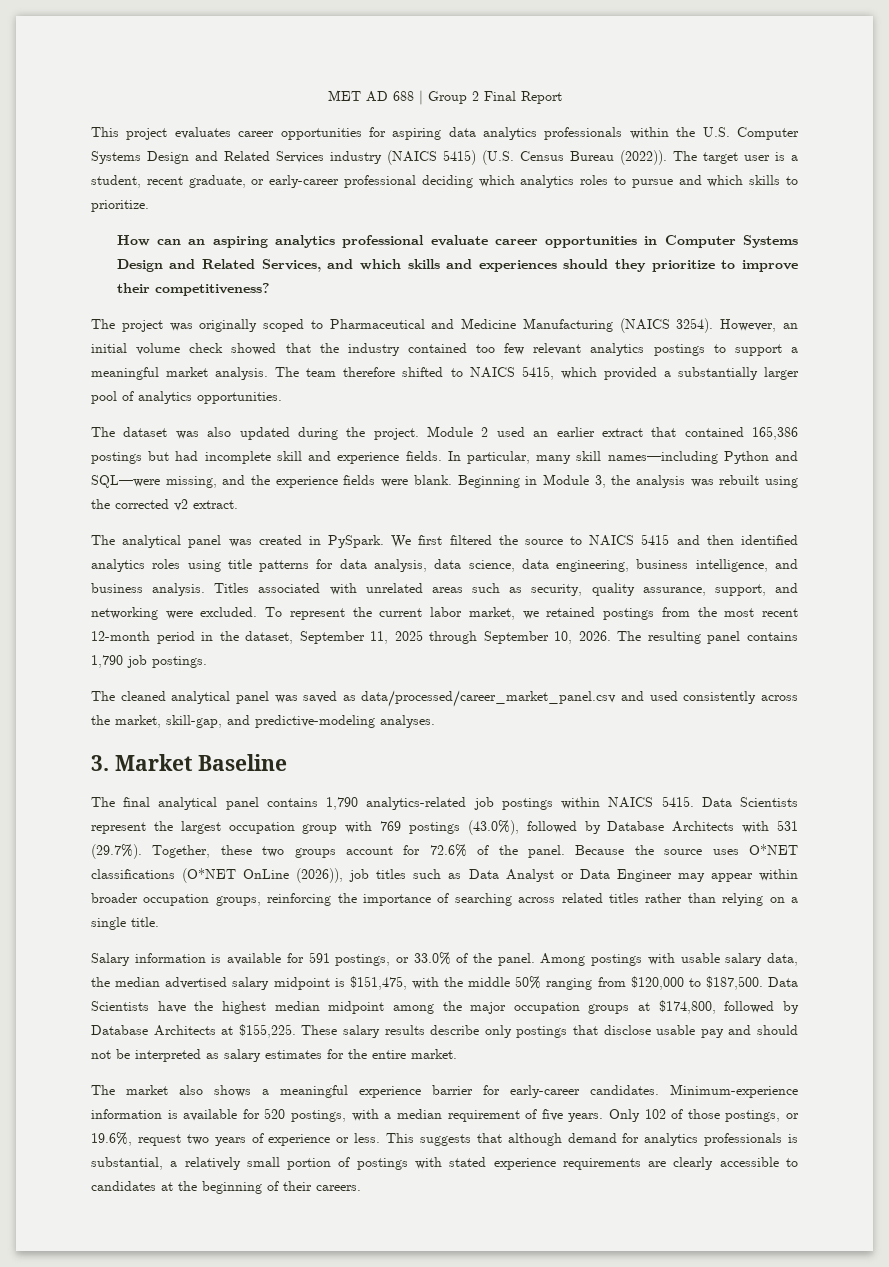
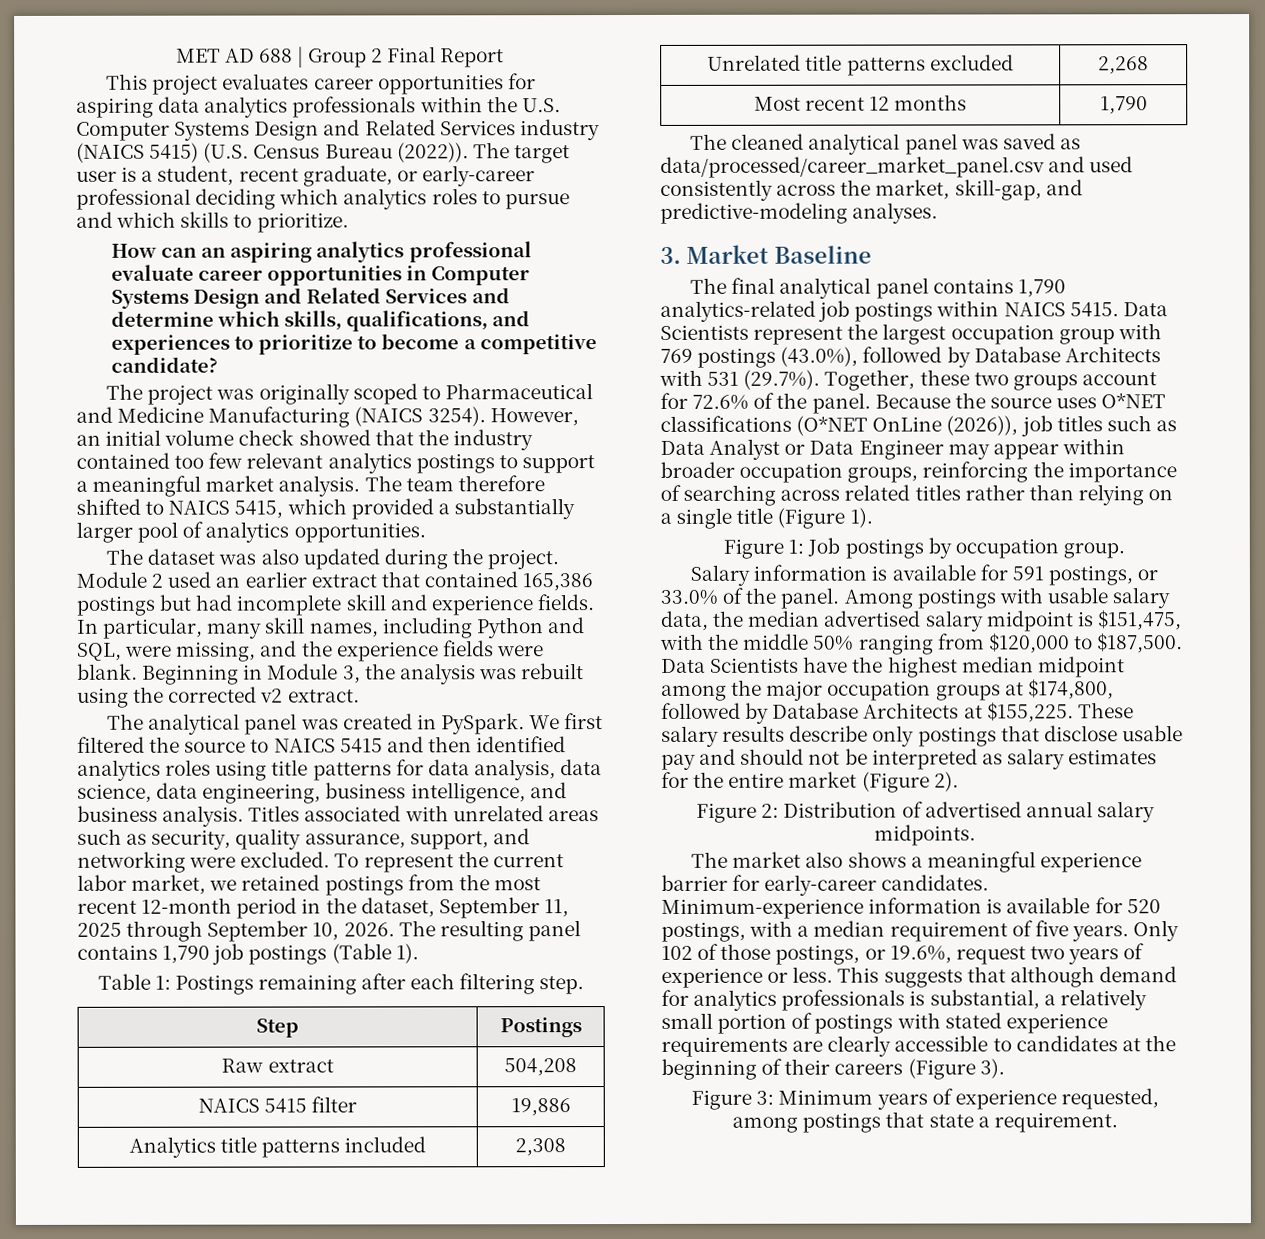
- How can an aspiring analytics professional evaluate career opportunities in Computer Systems Design and Related Services, and which skills and experiences should they prioritize to improve their competitiveness?
+ How can an aspiring analytics professional evaluate career opportunities in Computer Systems Design and Related Services and determine which skills, qualifications, and experiences to prioritize to become a competitive candidate?
- In particular, many skill names—including Python and SQL—were missing, and the experience fields were blank.
+ In particular, many skill names, including Python and SQL, were missing, and the experience fields were blank.
- The resulting panel contains 1,790 job postings.
+ The resulting panel contains 1,790 job postings (Table 1).
+ Table 1: Postings remaining after each filtering step.
+ Step | Postings
+ Raw extract | 504,208
+ NAICS 5415 filter | 19,886
+ Analytics title patterns included | 2,308
+ Unrelated title patterns excluded | 2,268
+ Most recent 12 months | 1,790
- Because the source uses O*NET classifications (O*NET OnLine (2026)), job titles such as Data Analyst or Data Engineer may appear within broader occupation groups, reinforcing the importance of searching across related titles rather than relying on a single title.
+ Because the source uses O*NET classifications (O*NET OnLine (2026)), job titles such as Data Analyst or Data Engineer may appear within broader occupation groups, reinforcing the importance of searching across related titles rather than relying on a single title (Figure 1).
+ Figure 1: Job postings by occupation group.
- These salary results describe only postings that disclose usable pay and should not be interpreted as salary estimates for the entire market.
+ These salary results describe only postings that disclose usable pay and should not be interpreted as salary estimates for the entire market (Figure 2).
+ Figure 2: Distribution of advertised annual salary midpoints.
- This suggests that although demand for analytics professionals is substantial, a relatively small portion of postings with stated experience requirements are clearly accessible to candidates at the beginning of their careers.
+ This suggests that although demand for analytics professionals is substantial, a relatively small portion of postings with stated experience requirements are clearly accessible to candidates at the beginning of their careers (Figure 3).
+ Figure 3: Minimum years of experience requested, among postings that state a requirement.

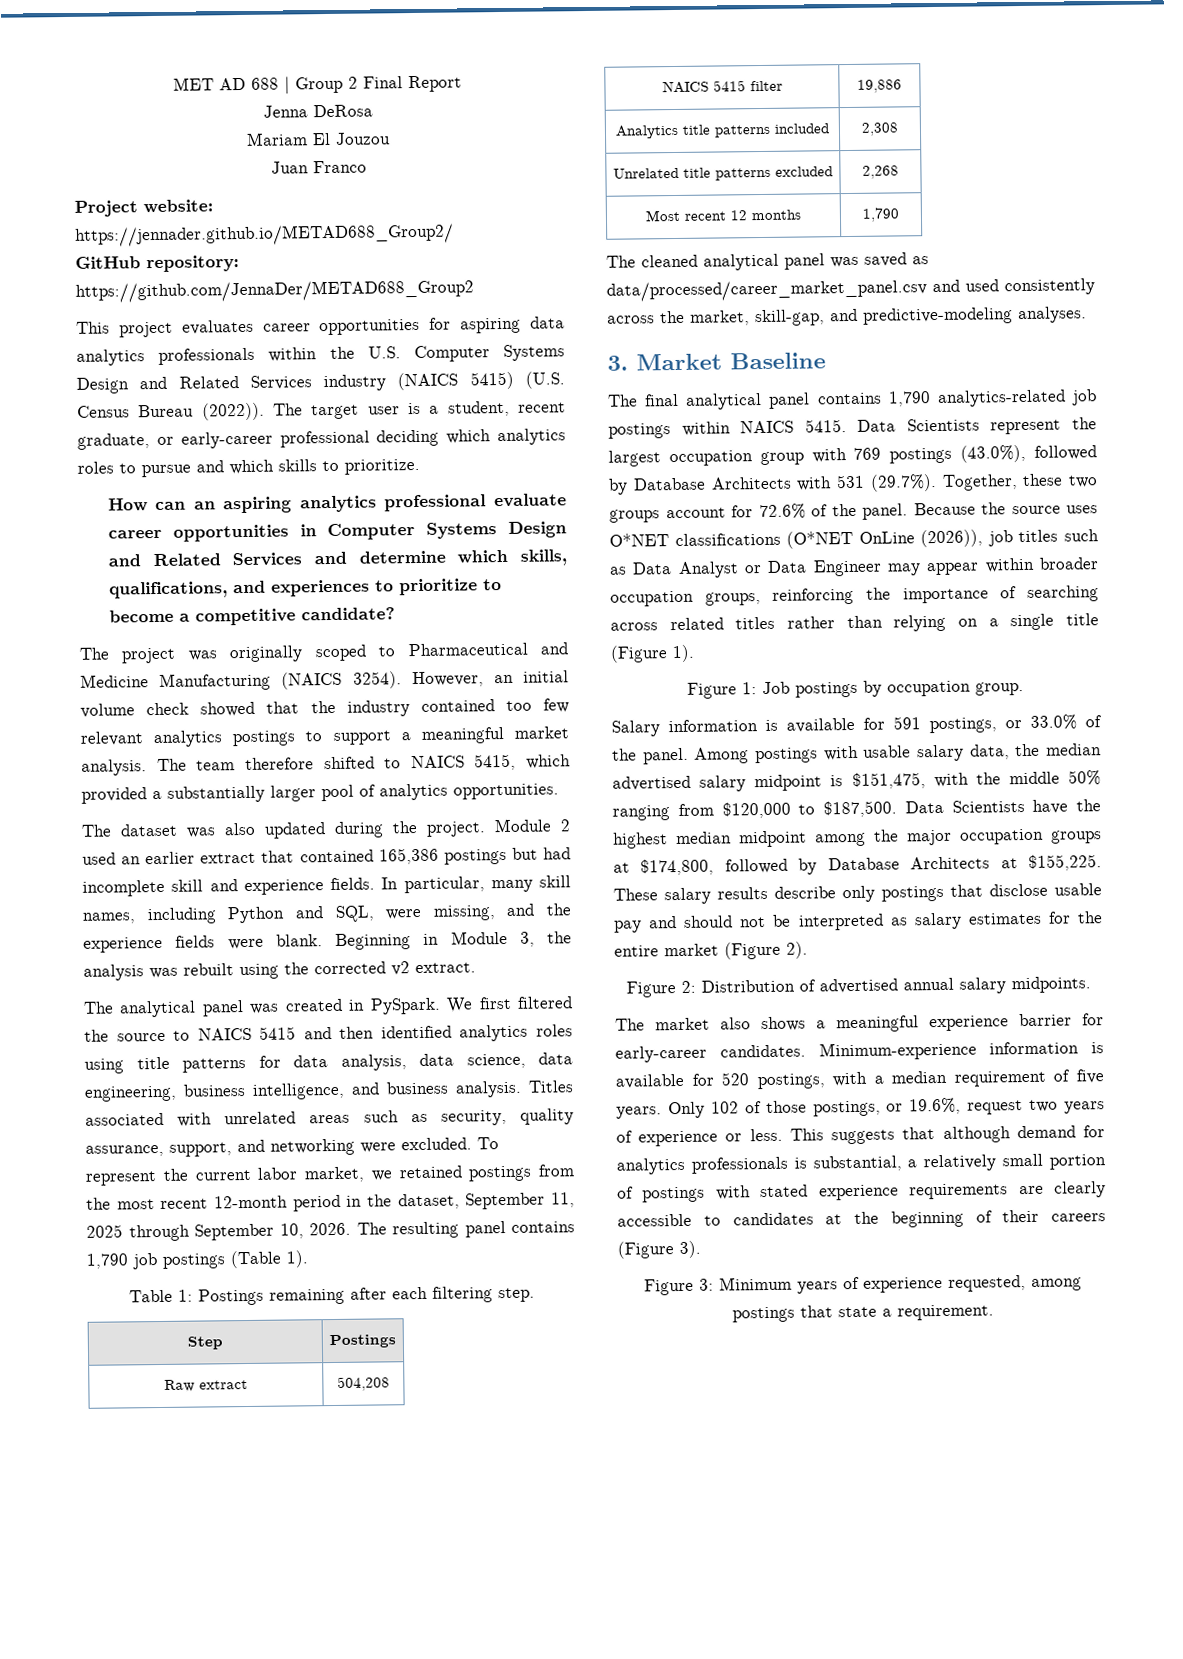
+ Jenna DeRosa
+ Mariam El Jouzou
+ Juan Franco
+ Project website: https://jennader.github.io/METAD688_Group2/
+ GitHub repository: https://github.com/JennaDer/METAD688_Group2

